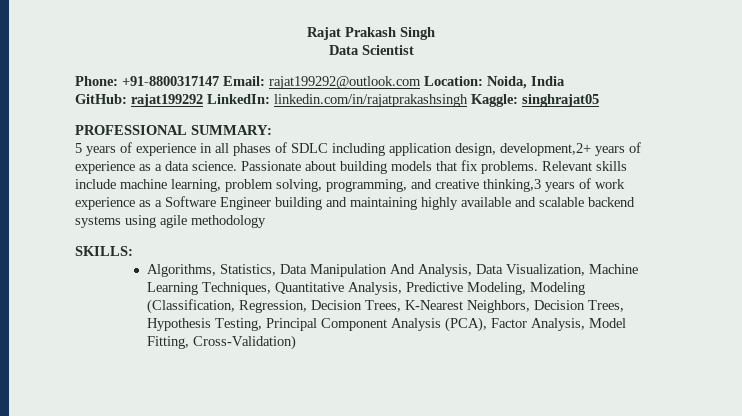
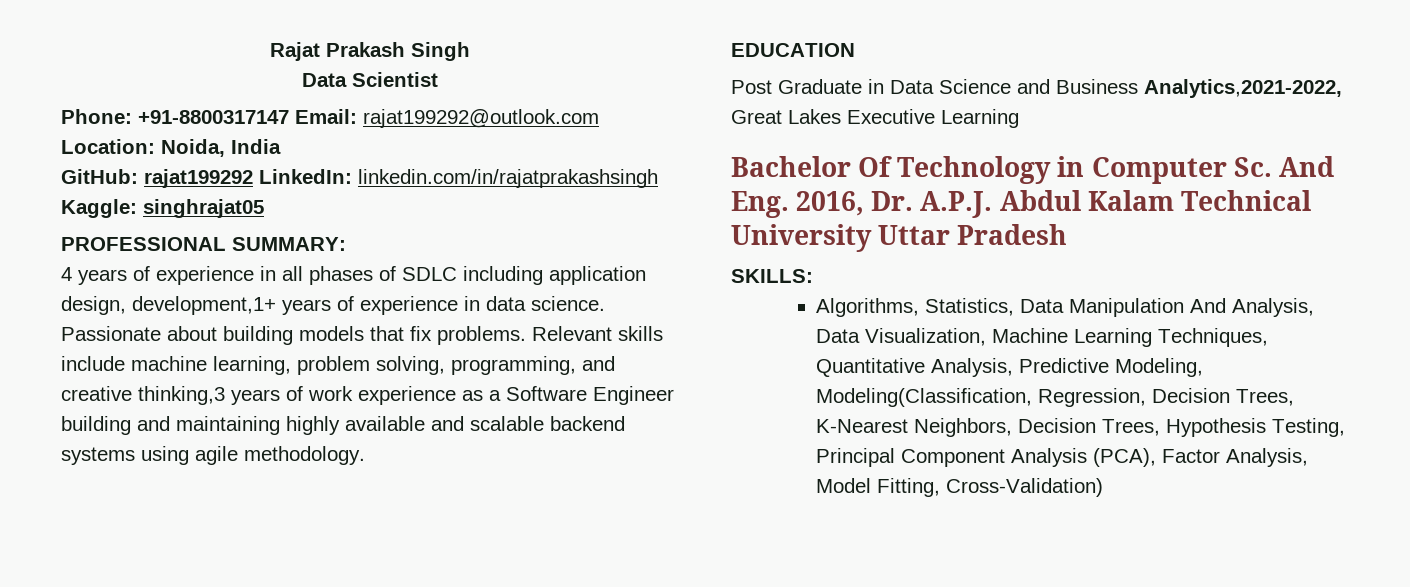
- 5 years of experience in all phases of SDLC including application design, development,2+ years of experience as a data science.
+ 4 years of experience in all phases of SDLC including application design, development,1+ years of experience in data science.
- Relevant skills include machine learning, problem solving, programming, and creative thinking,3 years of work experience as a Software Engineer building and maintaining highly available and scalable backend systems using agile methodology
+ Relevant skills include machine learning, problem solving, programming, and creative thinking,3 years of work experience as a Software Engineer building and maintaining highly available and scalable backend systems using agile methodology.
+ EDUCATION
+ Post Graduate in Data Science and Business Analytics,2021-2022, Great Lakes Executive Learning
+ Bachelor Of Technology in Computer Sc. And Eng. 2016, Dr. A.P.J. Abdul Kalam Technical University Uttar Pradesh
- Algorithms, Statistics, Data Manipulation And Analysis, Data Visualization, Machine Learning Techniques, Quantitative Analysis, Predictive Modeling, Modeling (Classification, Regression, Decision Trees, K‐Nearest Neighbors, Decision Trees, Hypothesis Testing, Principal Component Analysis (PCA), Factor Analysis, Model Fitting, Cross-Validation)
+ Algorithms, Statistics, Data Manipulation And Analysis, Data Visualization, Machine Learning Techniques, Quantitative Analysis, Predictive Modeling, Modeling(Classification, Regression, Decision Trees, K‐Nearest Neighbors, Decision Trees, Hypothesis Testing, Principal Component Analysis (PCA), Factor Analysis, Model Fitting, Cross-Validation)

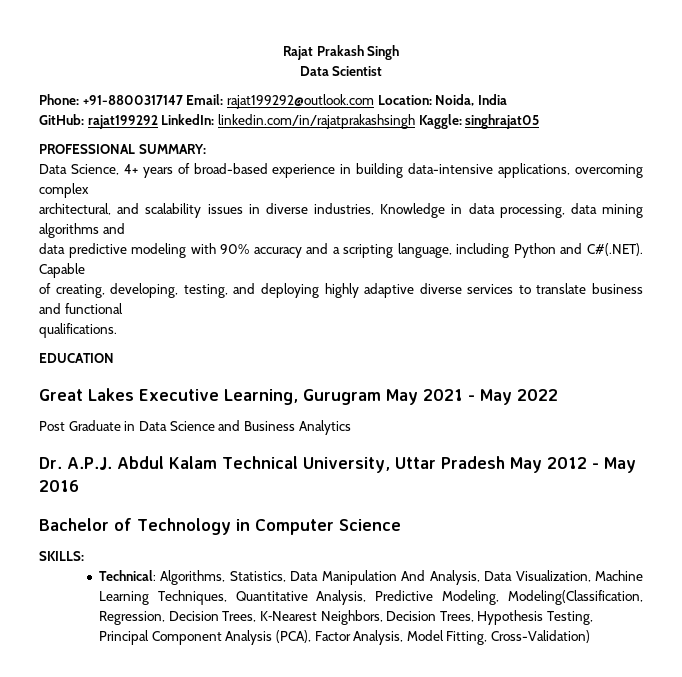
- 4 years of experience in all phases of SDLC including application design, development,1+ years of experience in data science. Passionate about building models that fix problems. Relevant skills include machine learning, problem solving, programming, and creative thinking,3 years of work experience as a Software Engineer building and maintaining highly available and scalable backend systems using agile methodology.
+ Data Science, 4+ years of broad-based experience in building data-intensive applications, overcoming complex
+ architectural, and scalability issues in diverse industries, Knowledge in data processing, data mining algorithms and
+ data predictive modeling with 90% accuracy and a scripting language, including Python and C#(.NET). Capable
+ of creating, developing, testing, and deploying highly adaptive diverse services to translate business and functional
+ qualifications.
  EDUCATION
+ Great Lakes Executive Learning, Gurugram May 2021 - May 2022
- Post Graduate in Data Science and Business Analytics,2021-2022, Great Lakes Executive Learning
- Bachelor Of Technology in Computer Sc. And Eng. 2016, Dr. A.P.J. Abdul Kalam Technical University Uttar Pradesh
+ Post Graduate in Data Science and Business Analytics
+ Dr. A.P.J. Abdul Kalam Technical University, Uttar Pradesh May 2012 - May 2016
+ Bachelor of Technology in Computer Science
- Algorithms, Statistics, Data Manipulation And Analysis, Data Visualization, Machine Learning Techniques, Quantitative Analysis, Predictive Modeling, Modeling(Classification, Regression, Decision Trees, K‐Nearest Neighbors, Decision Trees, Hypothesis Testing, Principal Component Analysis (PCA), Factor Analysis, Model Fitting, Cross-Validation)
+ Technical: Algorithms, Statistics, Data Manipulation And Analysis, Data Visualization, Machine Learning Techniques, Quantitative Analysis, Predictive Modeling, Modeling(Classification, Regression, Decision Trees, K‐Nearest Neighbors, Decision Trees, Hypothesis Testing, Principal Component Analysis (PCA), Factor Analysis, Model Fitting, Cross-Validation)

